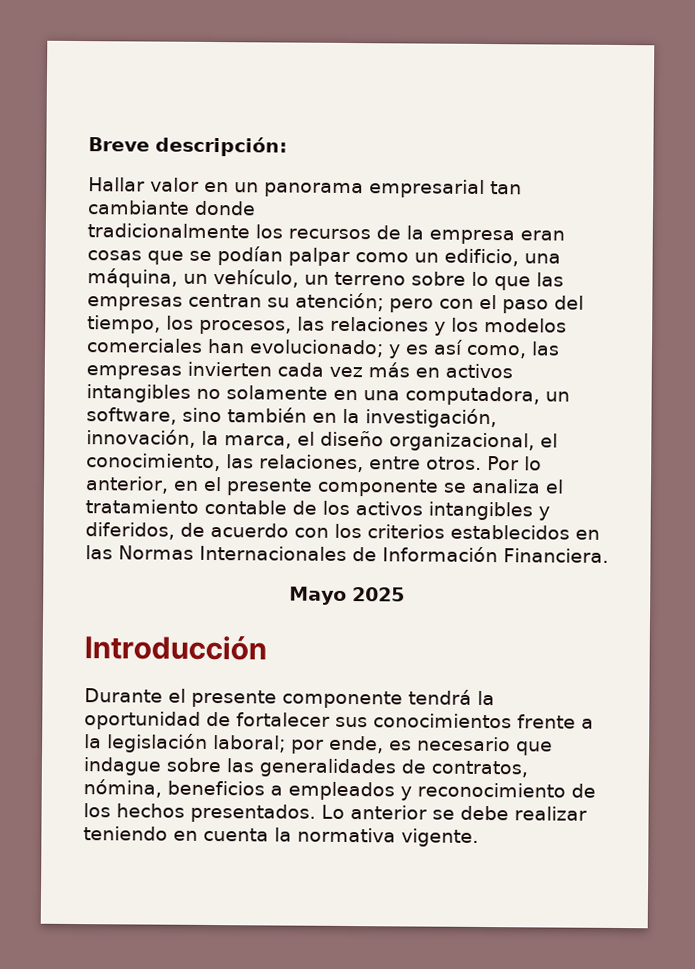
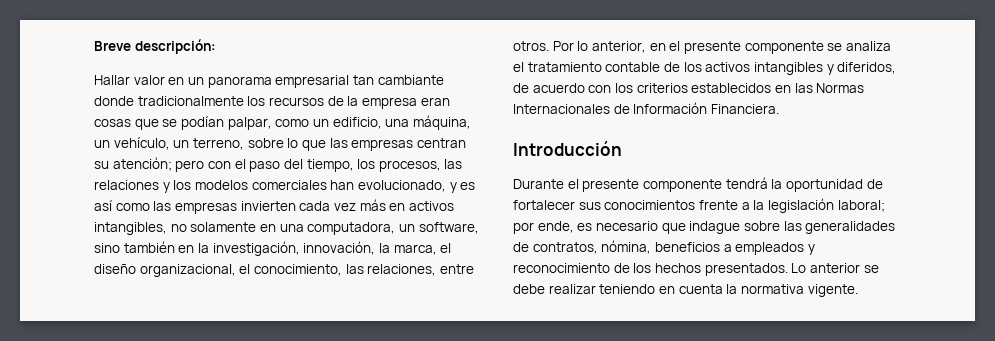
- Hallar valor en un panorama empresarial tan cambiante donde
- tradicionalmente los recursos de la empresa eran cosas que se podían palpar como un edificio, una máquina, un vehículo, un terreno sobre lo que las empresas centran su atención;
+ Hallar valor en un panorama empresarial tan cambiante donde tradicionalmente los recursos de la empresa eran cosas que se podían palpar, como un edificio, una máquina, un vehículo, un terreno, sobre lo que las empresas centran su atención;
- pero con el paso del tiempo, los procesos, las relaciones y los modelos comerciales han evolucionado; y es así como, las empresas invierten cada vez más en activos intangibles no solamente en una computadora, un software, sino también en la investigación, innovación, la marca, el diseño organizacional, el conocimiento, las relaciones, entre otros.
+ pero con el paso del tiempo, los procesos, las relaciones y los modelos comerciales han evolucionado, y es así como las empresas invierten cada vez más en activos intangibles, no solamente en una computadora, un software, sino también en la investigación, innovación, la marca, el diseño organizacional, el conocimiento, las relaciones, entre otros.
- Mayo 2025

